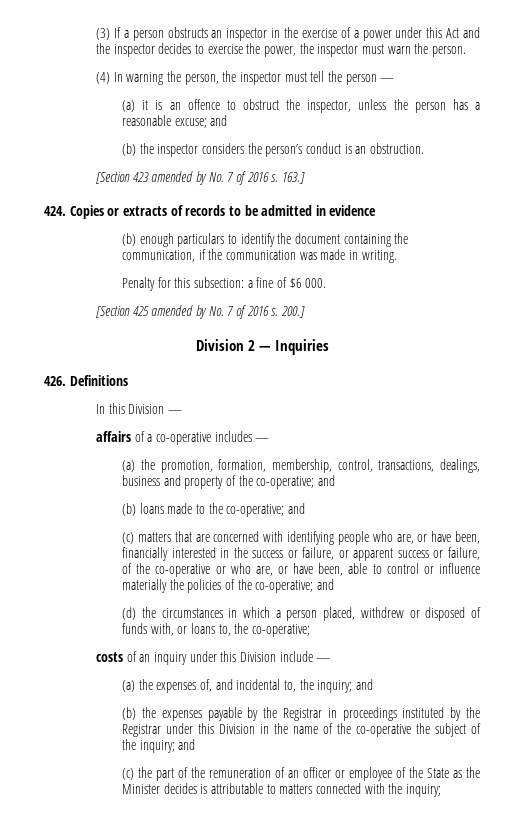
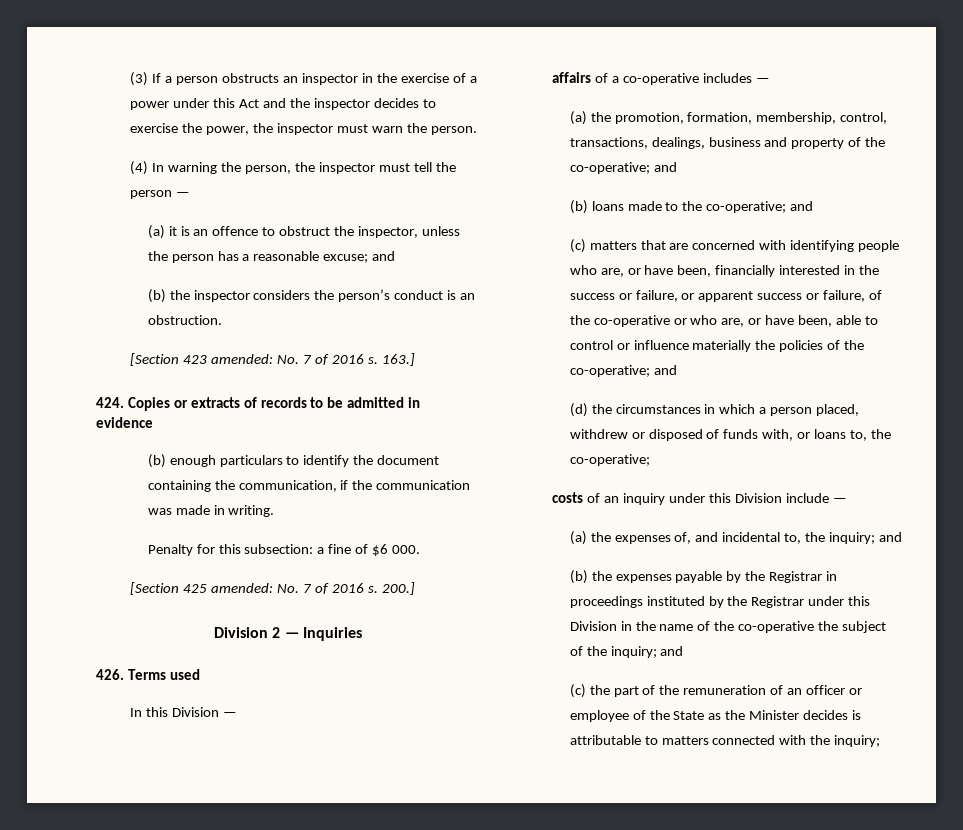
- [Section 423 amended by No. 7 of 2016 s.
+ [Section 423 amended: No. 7 of 2016 s.
- [Section 425 amended by No. 7 of 2016 s.
+ [Section 425 amended: No. 7 of 2016 s.
- 426. Definitions
+ 426. Terms used

